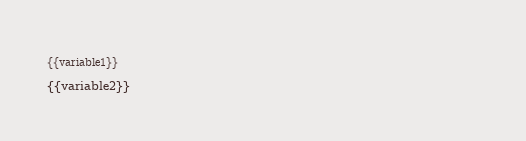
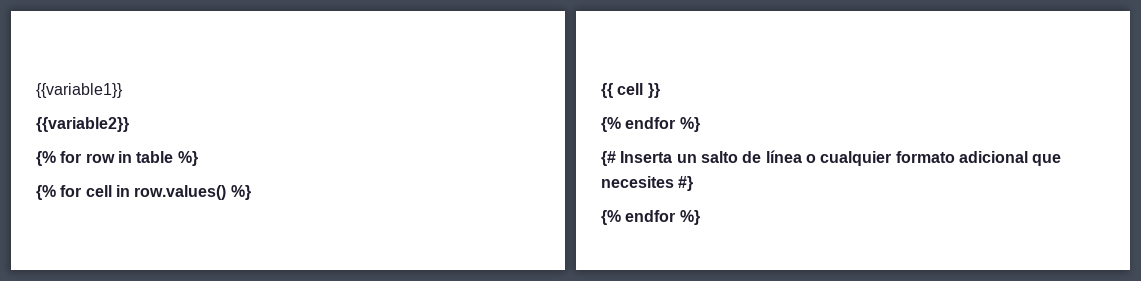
+ {% for row in table %}
+ {% for cell in row.values() %}
+ {{ cell }}
+ {% endfor %}
+ {# Inserta un salto de línea o cualquier formato adicional que necesites #}
+ {% endfor %}

